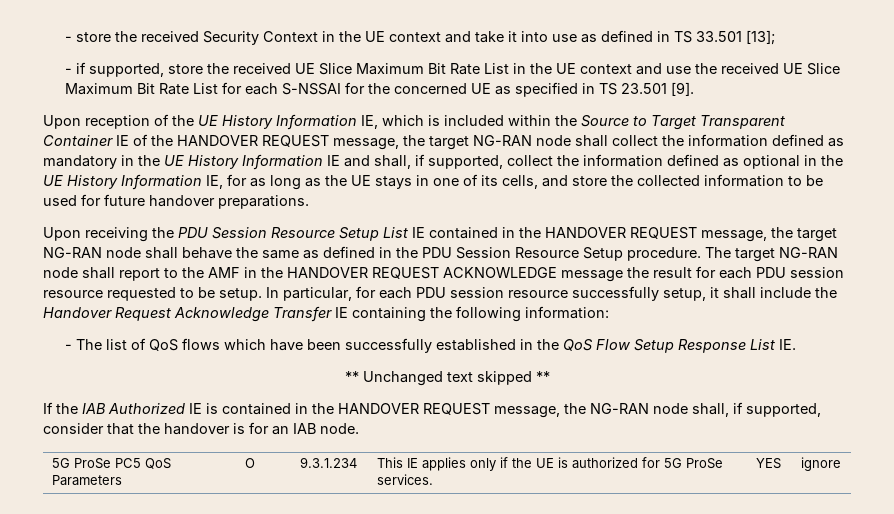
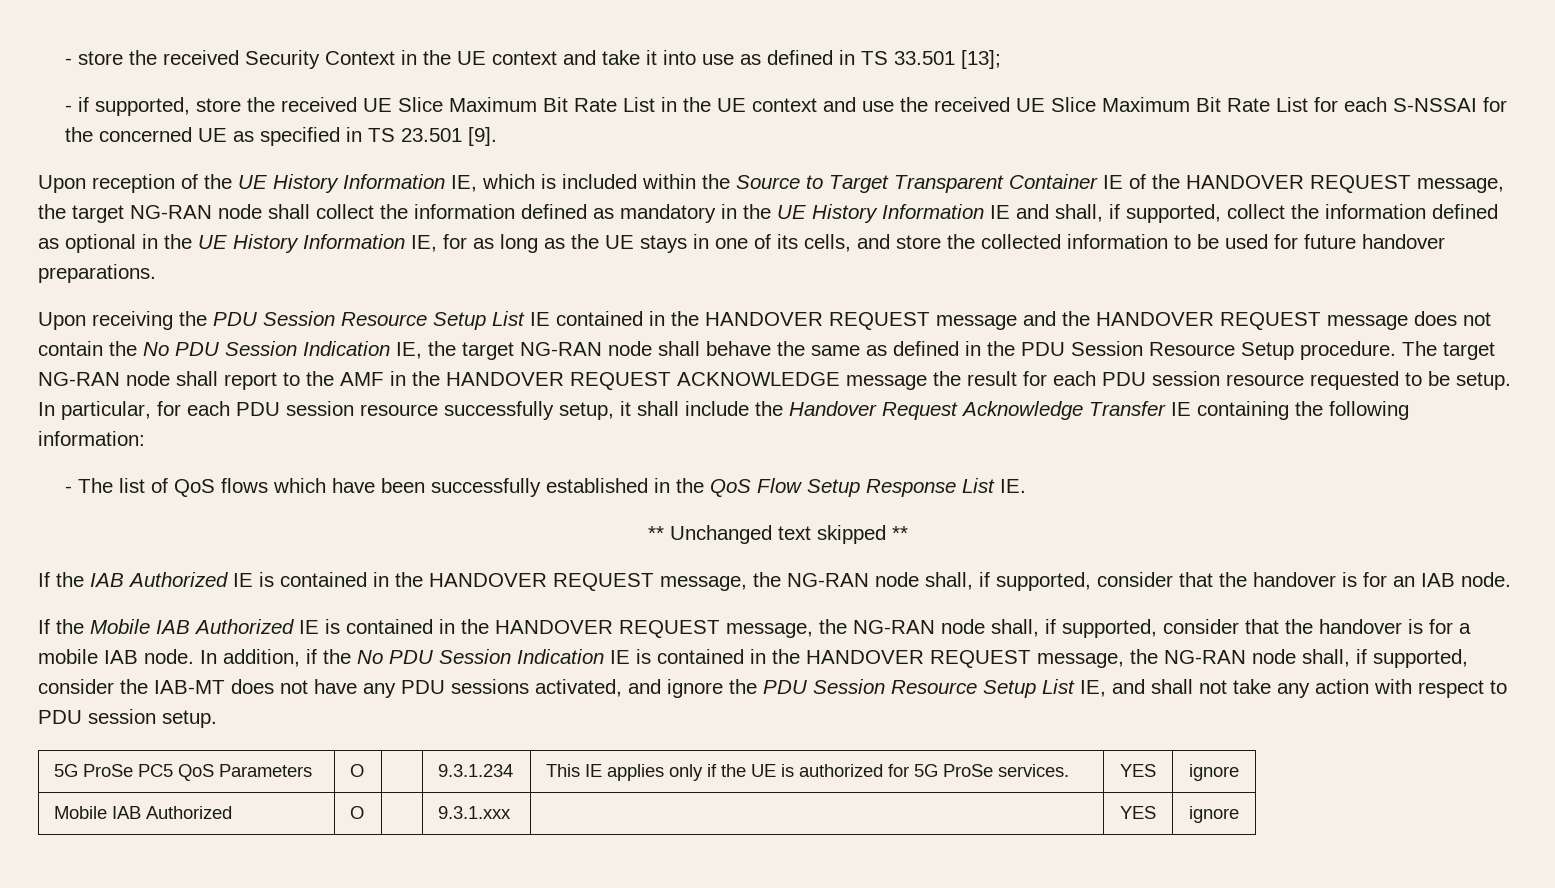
- Upon receiving the PDU Session Resource Setup List IE contained in the HANDOVER REQUEST message, the target NG-RAN node shall behave the same as defined in the PDU Session Resource Setup procedure.
+ Upon receiving the PDU Session Resource Setup List IE contained in the HANDOVER REQUEST message and the HANDOVER REQUEST message does not contain the No PDU Session Indication IE, the target NG-RAN node shall behave the same as defined in the PDU Session Resource Setup procedure.
+ If the Mobile IAB Authorized IE is contained in the HANDOVER REQUEST message, the NG-RAN node shall, if supported, consider that the handover is for a mobile IAB node. In addition, if the No PDU Session Indication IE is contained in the HANDOVER REQUEST message, the NG-RAN node shall, if supported, consider the IAB-MT does not have any PDU sessions activated, and ignore the PDU Session Resource Setup List IE, and shall not take any action with respect to PDU session setup.
+ Mobile IAB Authorized | O | | 9.3.1.xxx | | YES | ignore

